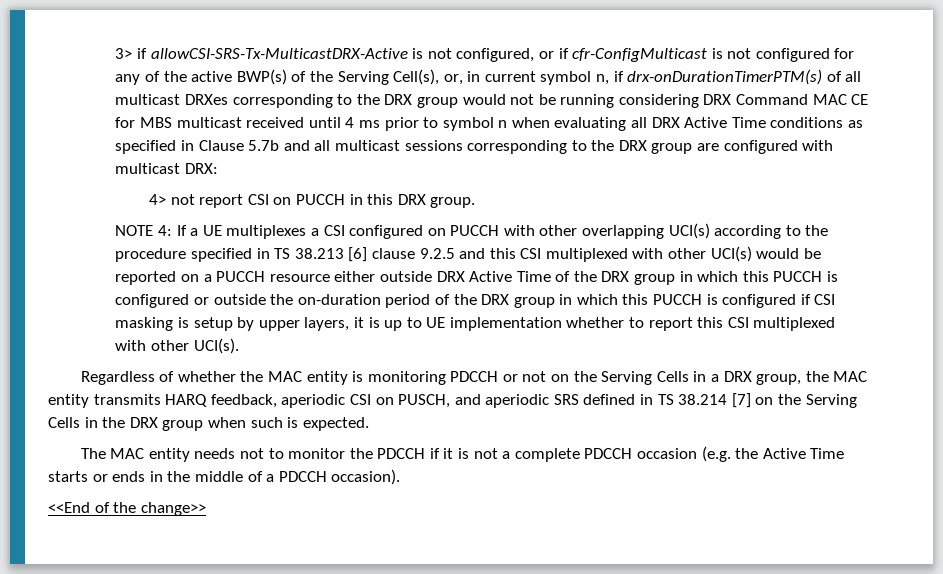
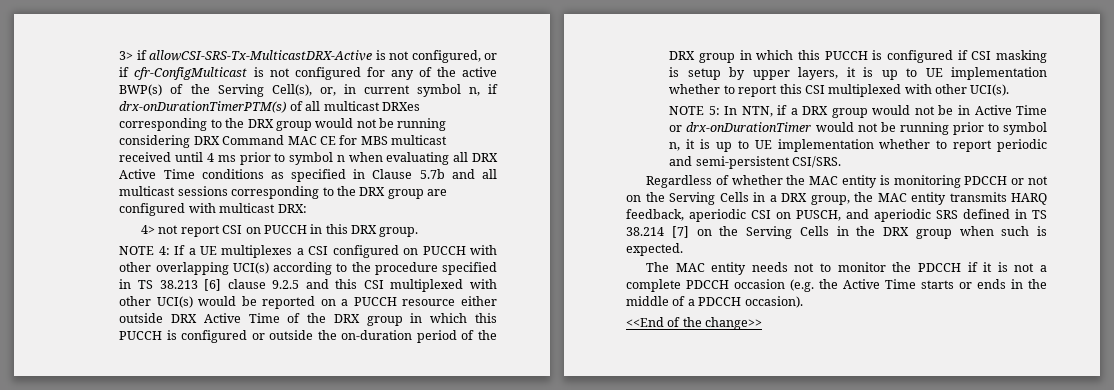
+ NOTE 5: In NTN, if a DRX group would not be in Active Time or drx-onDurationTimer would not be running prior to symbol n, it is up to UE implementation whether to report periodic and semi-persistent CSI/SRS.

